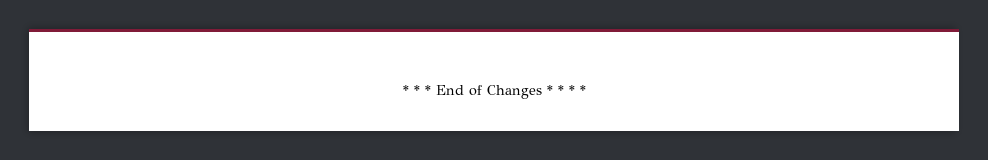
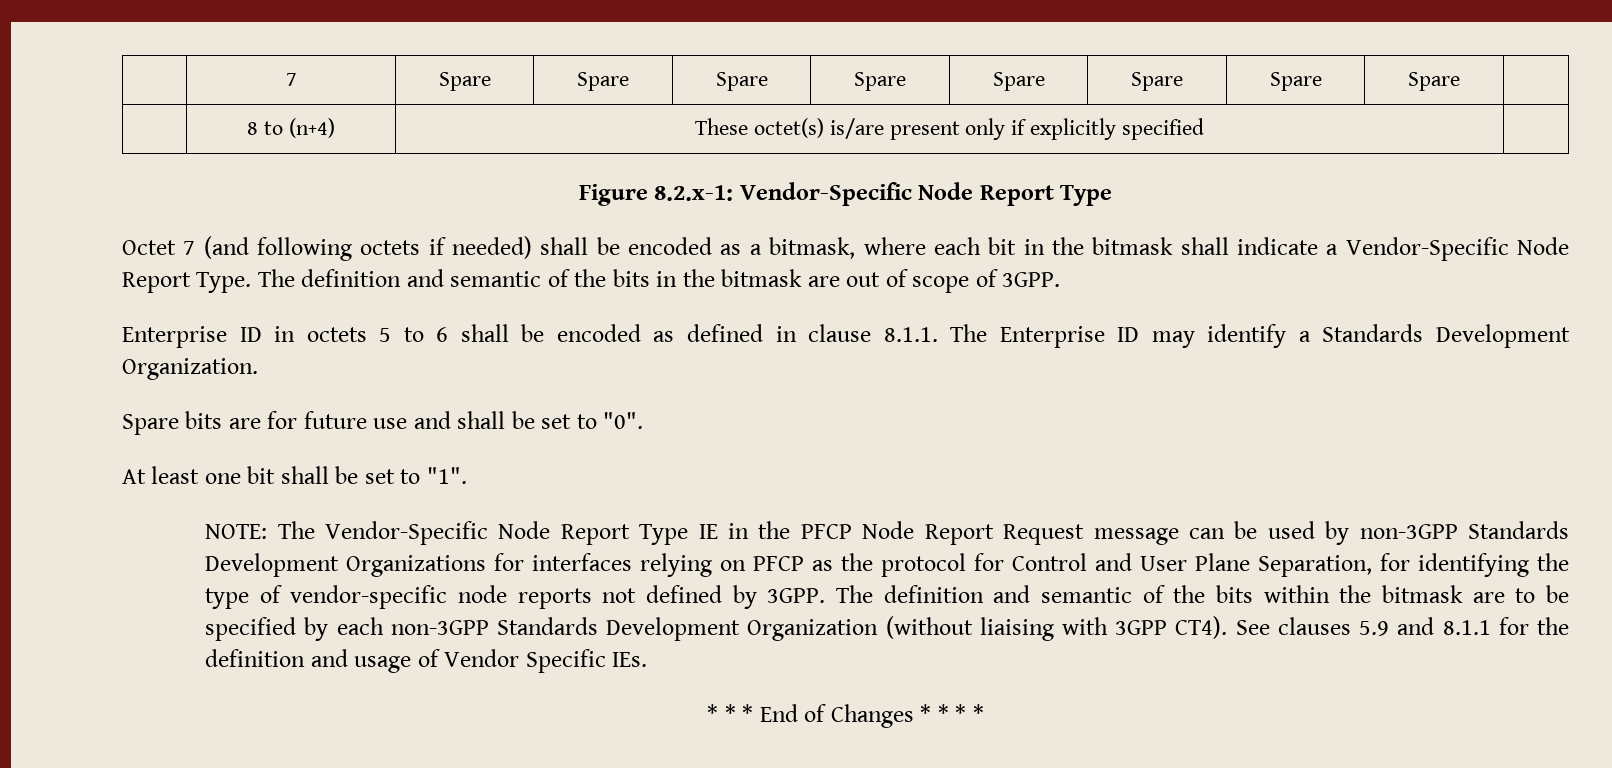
+ | 7 | Spare | Spare | Spare | Spare | Spare | Spare | Spare | Spare |
+ | 8 to (n+4) | These octet(s) is/are present only if explicitly specified |
+ Figure 8.2.x-1: Vendor-Specific Node Report Type
+ Octet 7 (and following octets if needed) shall be encoded as a bitmask, where each bit in the bitmask shall indicate a Vendor-Specific Node Report Type. The definition and semantic of the bits in the bitmask are out of scope of 3GPP.
+ Enterprise ID in octets 5 to 6 shall be encoded as defined in clause 8.1.1. The Enterprise ID may identify a Standards Development Organization.
+ Spare bits are for future use and shall be set to "0".
+ At least one bit shall be set to "1".
+ NOTE: The Vendor-Specific Node Report Type IE in the PFCP Node Report Request message can be used by non-3GPP Standards Development Organizations for interfaces relying on PFCP as the protocol for Control and User Plane Separation, for identifying the type of vendor-specific node reports not defined by 3GPP. The definition and semantic of the bits within the bitmask are to be specified by each non-3GPP Standards Development Organization (without liaising with 3GPP CT4). See clauses 5.9 and 8.1.1 for the definition and usage of Vendor Specific IEs.

